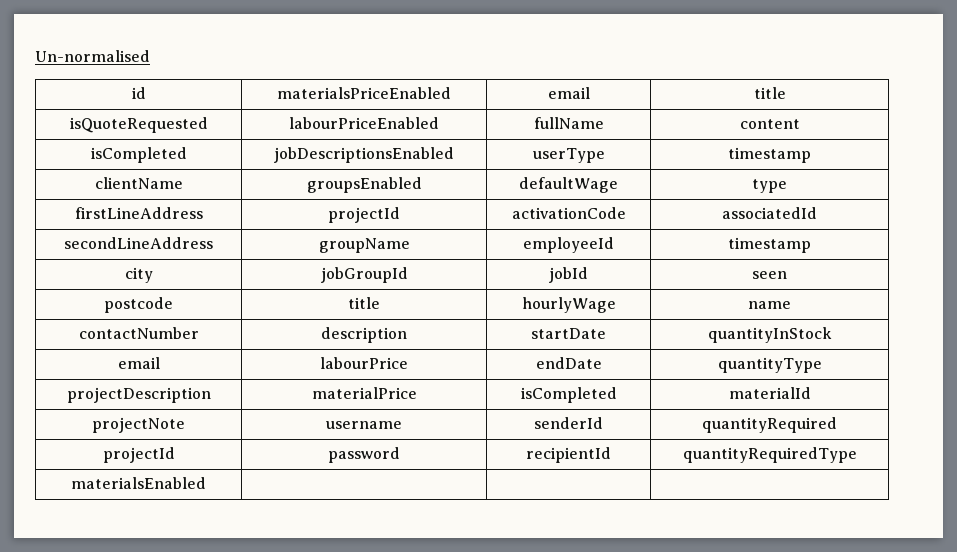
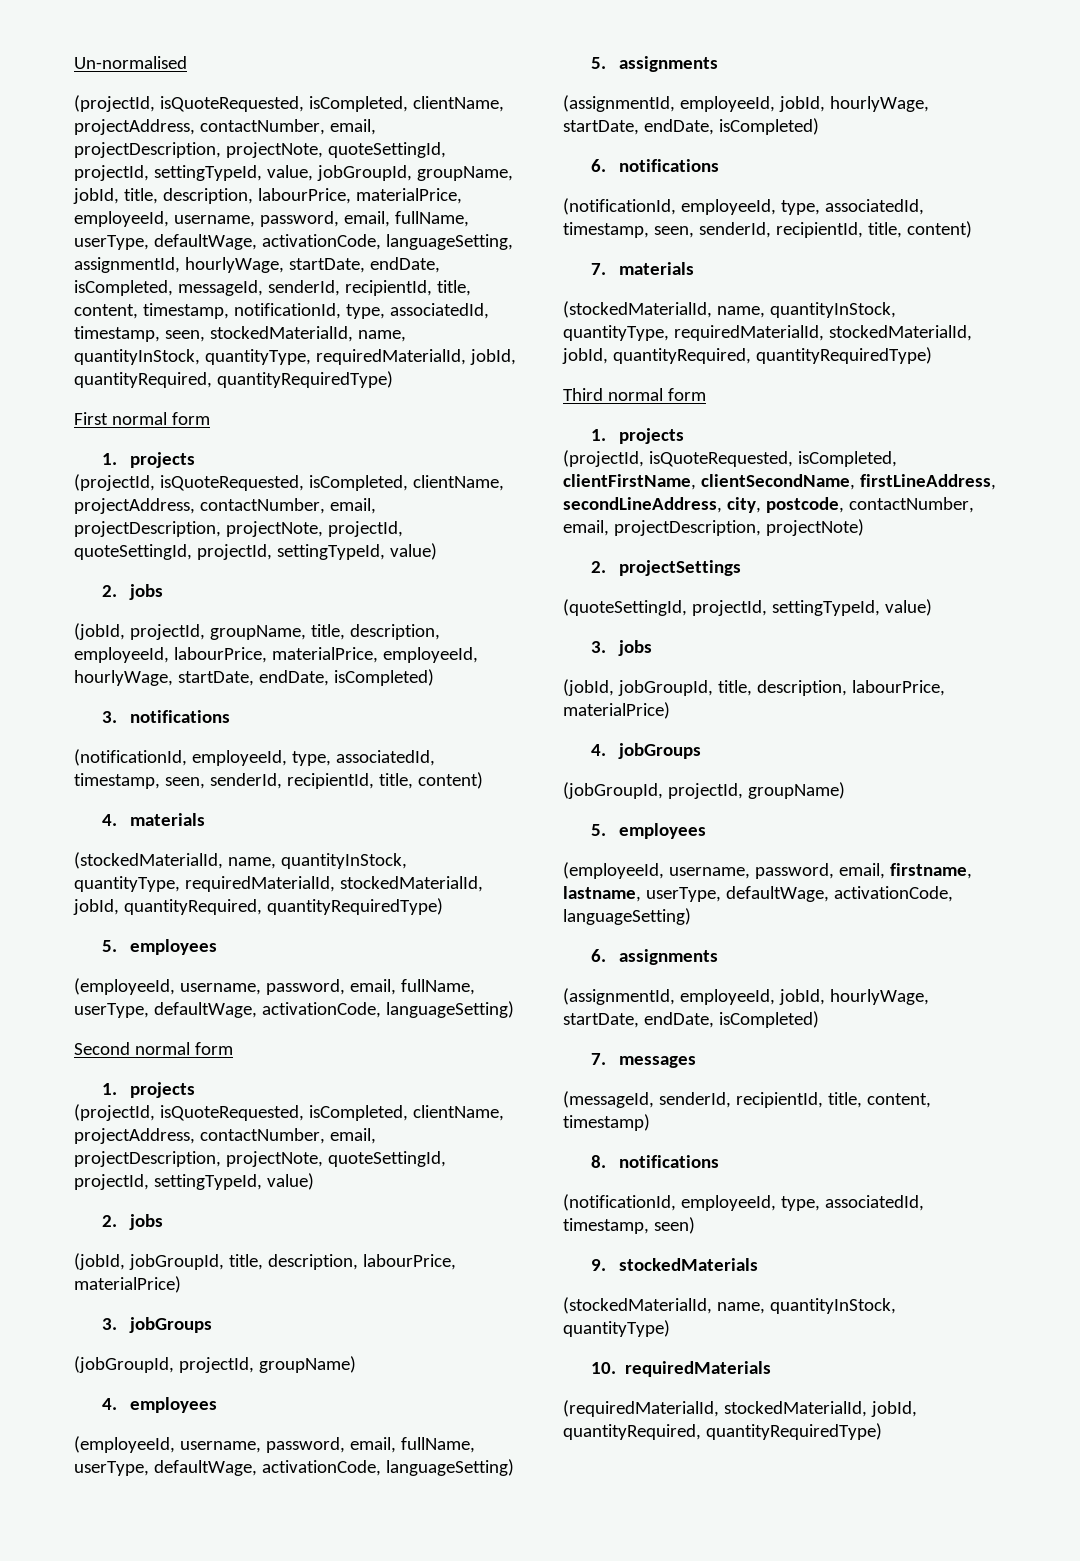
- id | materialsPriceEnabled | email | title
- isQuoteRequested | labourPriceEnabled | fullName | content
- isCompleted | jobDescriptionsEnabled | userType | timestamp
- clientName | groupsEnabled | defaultWage | type
- firstLineAddress | projectId | activationCode | associatedId
- secondLineAddress | groupName | employeeId | timestamp
- city | jobGroupId | jobId | seen
- postcode | title | hourlyWage | name
- contactNumber | description | startDate | quantityInStock
- email | labourPrice | endDate | quantityType
- projectDescription | materialPrice | isCompleted | materialId
- projectNote | username | senderId | quantityRequired
- projectId | password | recipientId | quantityRequiredType
- materialsEnabled | | |
+ (projectId, isQuoteRequested, isCompleted, clientName, projectAddress, contactNumber, email, projectDescription, projectNote, quoteSettingId, projectId, settingTypeId, value, jobGroupId, groupName, jobId, title, description, labourPrice, materialPrice, employeeId, username, password, email, fullName, userType, defaultWage, activationCode, languageSetting, assignmentId, hourlyWage, startDate, endDate, isCompleted, messageId, senderId, recipientId, title, content, timestamp, notificationId, type, associatedId, timestamp, seen, stockedMaterialId, name, quantityInStock, quantityType, requiredMaterialId, jobId, quantityRequired, quantityRequiredType)
+ First normal form
+ 1. projects
+ (projectId, isQuoteRequested, isCompleted, clientName, projectAddress, contactNumber, email, projectDescription, projectNote, projectId, quoteSettingId, projectId, settingTypeId, value)
+ 2. jobs
+ (jobId, projectId, groupName, title, description, employeeId, labourPrice, materialPrice, employeeId, hourlyWage, startDate, endDate, isCompleted)
+ 3. notifications
+ (notificationId, employeeId, type, associatedId, timestamp, seen, senderId, recipientId, title, content)
+ 4. materials
+ (stockedMaterialId, name, quantityInStock, quantityType, requiredMaterialId, stockedMaterialId, jobId, quantityRequired, quantityRequiredType)
+ 5. employees
+ (employeeId, username, password, email, fullName, userType, defaultWage, activationCode, languageSetting)
+ Second normal form
+ 1. projects
+ (projectId, isQuoteRequested, isCompleted, clientName, projectAddress, contactNumber, email, projectDescription, projectNote, quoteSettingId, projectId, settingTypeId, value)
+ 2. jobs
+ (jobId, jobGroupId, title, description, labourPrice, materialPrice)
+ 3. jobGroups
+ (jobGroupId, projectId, groupName)
+ 4. employees
+ (employeeId, username, password, email, fullName, userType, defaultWage, activationCode, languageSetting)
+ 5. assignments
+ (assignmentId, employeeId, jobId, hourlyWage, startDate, endDate, isCompleted)
+ 6. notifications
+ (notificationId, employeeId, type, associatedId, timestamp, seen, senderId, recipientId, title, content)
+ 7. materials
+ (stockedMaterialId, name, quantityInStock, quantityType, requiredMaterialId, stockedMaterialId, jobId, quantityRequired, quantityRequiredType)
+ Third normal form
+ 1. projects
+ (projectId, isQuoteRequested, isCompleted, clientFirstName, clientSecondName, firstLineAddress, secondLineAddress, city, postcode, contactNumber, email, projectDescription, projectNote)
+ 2. projectSettings
+ (quoteSettingId, projectId, settingTypeId, value)
+ 3. jobs
+ (jobId, jobGroupId, title, description, labourPrice, materialPrice)
+ 4. jobGroups
+ (jobGroupId, projectId, groupName)
+ 5. employees
+ (employeeId, username, password, email, firstname, lastname, userType, defaultWage, activationCode, languageSetting)
+ 6. assignments
+ (assignmentId, employeeId, jobId, hourlyWage, startDate, endDate, isCompleted)
+ 7. messages
+ (messageId, senderId, recipientId, title, content, timestamp)
+ 8. notifications
+ (notificationId, employeeId, type, associatedId, timestamp, seen)
+ 9. stockedMaterials
+ (stockedMaterialId, name, quantityInStock, quantityType)
+ 10. requiredMaterials
+ (requiredMaterialId, stockedMaterialId, jobId, quantityRequired, quantityRequiredType)

